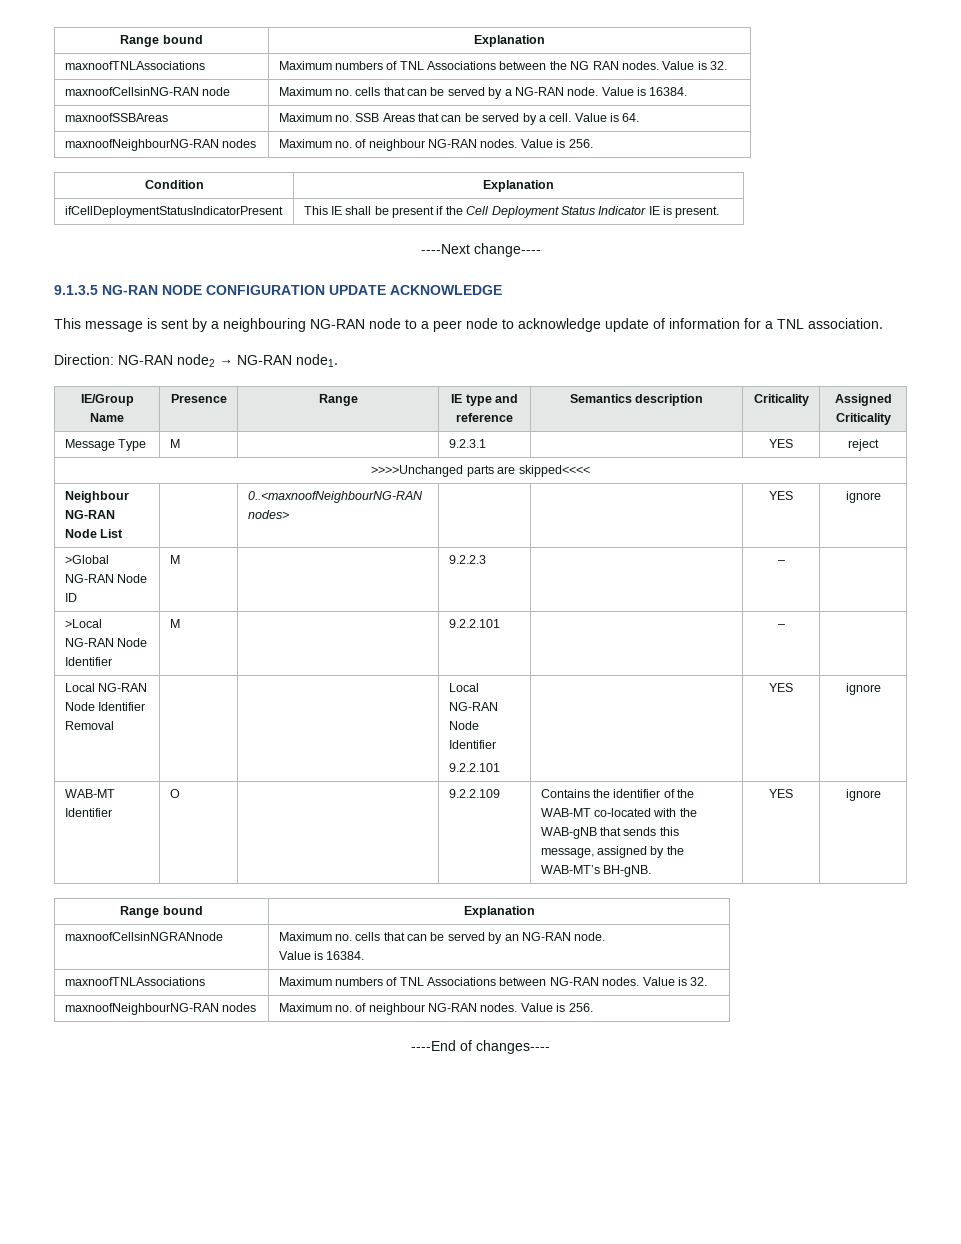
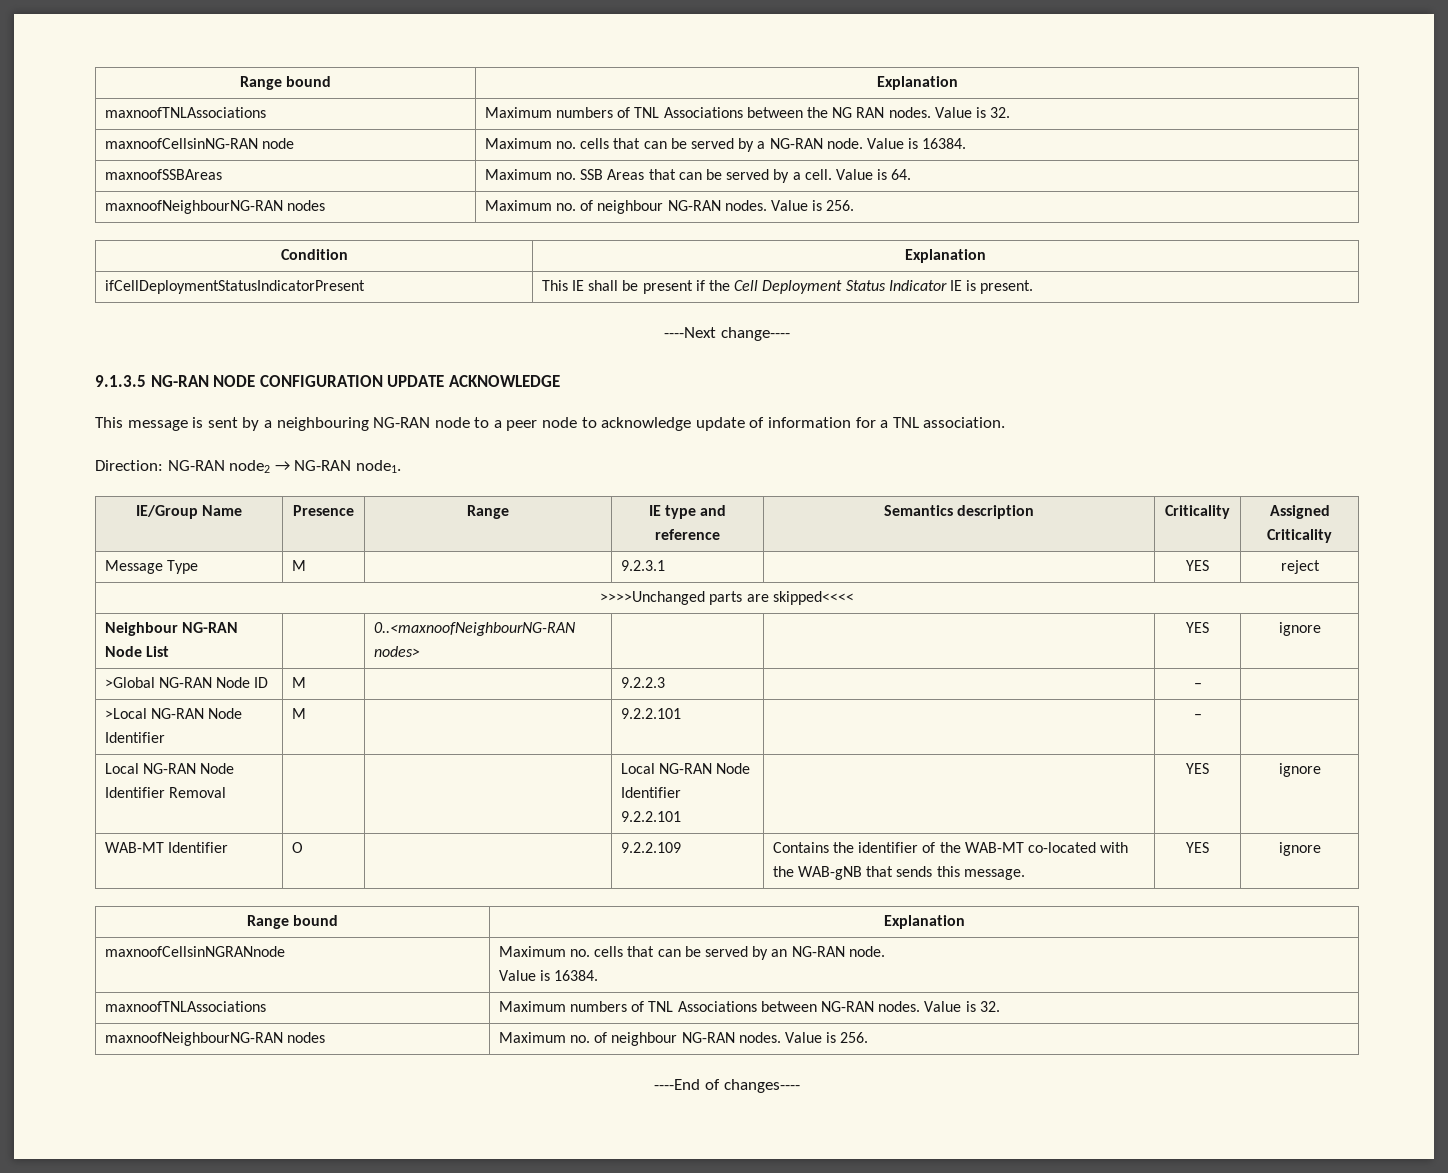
- WAB-MT Identifier | O | | 9.2.2.109 | Contains the identifier of the WAB-MT co-located with the WAB-gNB that sends this message, assigned by the WAB-MT’s BH-gNB. | YES | ignore
+ WAB-MT Identifier | O | | 9.2.2.109 | Contains the identifier of the WAB-MT co-located with the WAB-gNB that sends this message. | YES | ignore

